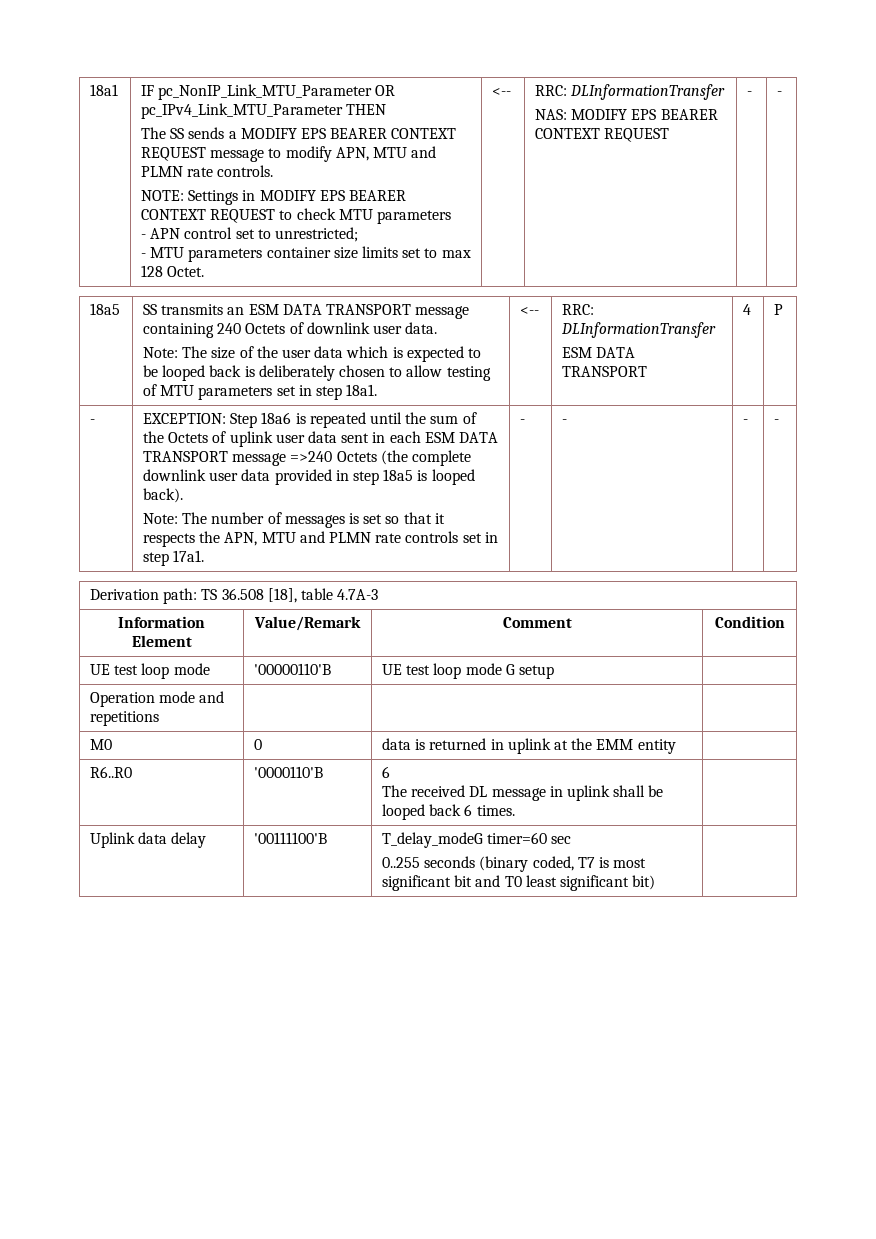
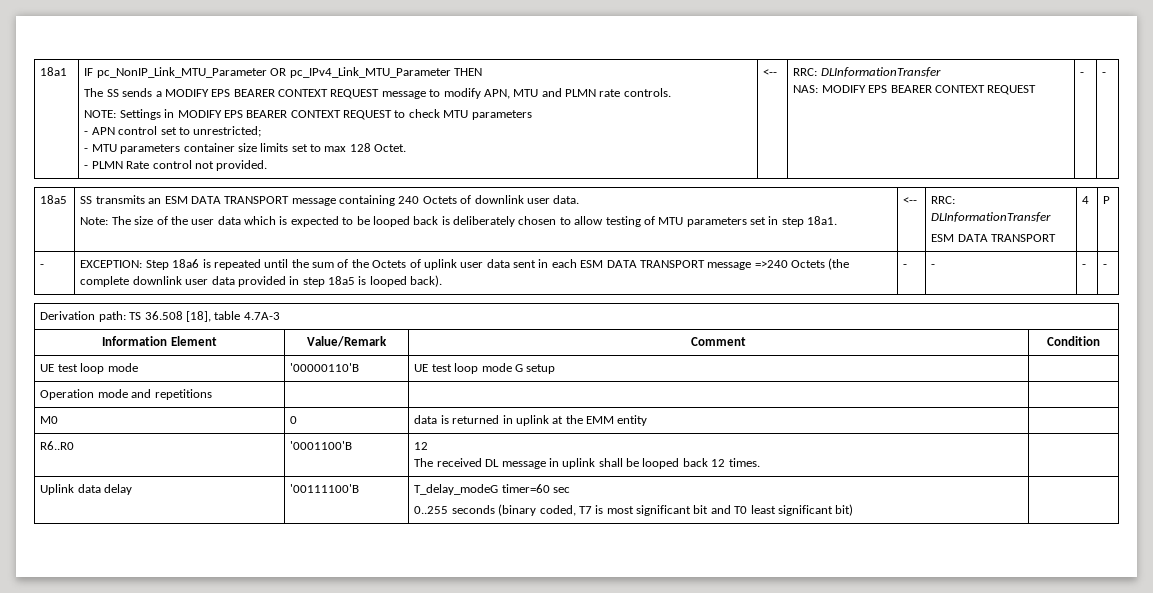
+ - PLMN Rate control not provided.
- Note: The number of messages is set so that it respects the APN, MTU and PLMN rate controls set in step 17a1.
- R6..R0 | '0000110'B | 6
- The received DL message in uplink shall be looped back 6 times. |
+ R6..R0 | '0001100'B | 12
+ The received DL message in uplink shall be looped back 12 times. |

